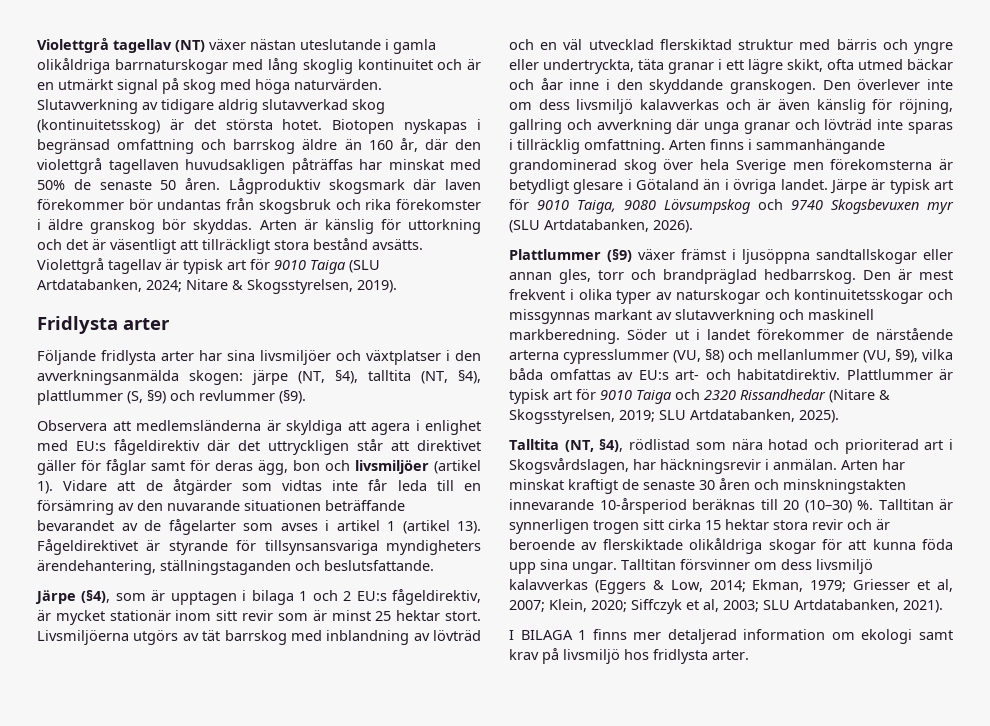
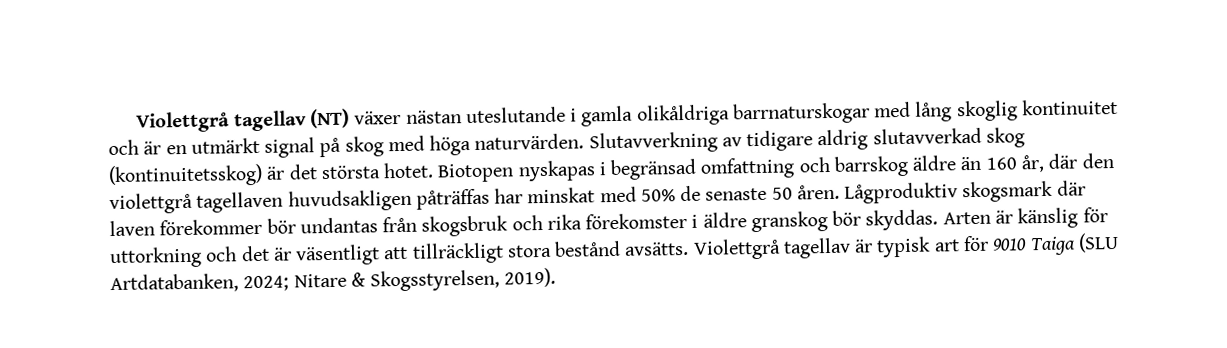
- Fridlysta arter
- Följande fridlysta arter har sina livsmiljöer och växtplatser i den avverkningsanmälda skogen: järpe (NT, §4), talltita (NT, §4), plattlummer (S, §9) och revlummer (§9).
- Observera att medlemsländerna är skyldiga att agera i enlighet med EU:s fågeldirektiv där det uttryckligen står att direktivet gäller för fåglar samt för deras ägg, bon och livsmiljöer (artikel 1). Vidare att de åtgärder som vidtas inte får leda till en försämring av den nuvarande situationen beträffande bevarandet av de fågelarter som avses i artikel 1 (artikel 13). Fågeldirektivet är styrande för tillsynsansvariga myndigheters ärendehantering, ställningstaganden och beslutsfattande.
- Järpe (§4), som är upptagen i bilaga 1 och 2 EU:s fågeldirektiv, är mycket stationär inom sitt revir som är minst 25 hektar stort. Livsmiljöerna utgörs av tät barrskog med inblandning av lövträd och en väl utvecklad flerskiktad struktur med bärris och yngre eller undertryckta, täta granar i ett lägre skikt, ofta utmed bäckar och åar inne i den skyddande granskogen. Den överlever inte om dess livsmiljö kalavverkas och är även känslig för röjning, gallring och avverkning där unga granar och lövträd inte sparas i tillräcklig omfattning. Arten finns i sammanhängande grandominerad skog över hela Sverige men förekomsterna är betydligt glesare i Götaland än i övriga landet. Järpe är typisk art för 9010 Taiga, 9080 Lövsumpskog och 9740 Skogsbevuxen myr (SLU Artdatabanken, 2026).
- Plattlummer (§9) växer främst i ljusöppna sandtallskogar eller annan gles, torr och brandpräglad hedbarrskog. Den är mest frekvent i olika typer av naturskogar och kontinuitetsskogar och missgynnas markant av slutavverkning och maskinell markberedning. Söder ut i landet förekommer de närstående arterna cypresslummer (VU, §8) och mellanlummer (VU, §9), vilka båda omfattas av EU:s art- och habitatdirektiv. Plattlummer är typisk art för 9010 Taiga och 2320 Rissandhedar (Nitare & Skogsstyrelsen, 2019; SLU Artdatabanken, 2025).
- Talltita (NT, §4), rödlistad som nära hotad och prioriterad art i Skogsvårdslagen, har häckningsrevir i anmälan. Arten har minskat kraftigt de senaste 30 åren och minskningstakten innevarande 10-årsperiod beräknas till 20 (10–30) %. Talltitan är synnerligen trogen sitt cirka 15 hektar stora revir och är beroende av flerskiktade olikåldriga skogar för att kunna föda upp sina ungar. Talltitan försvinner om dess livsmiljö kalavverkas (Eggers & Low, 2014; Ekman, 1979; Griesser et al, 2007; Klein, 2020; Siffczyk et al, 2003; SLU Artdatabanken, 2021).
- I BILAGA 1 finns mer detaljerad information om ekologi samt krav på livsmiljö hos fridlysta arter.

